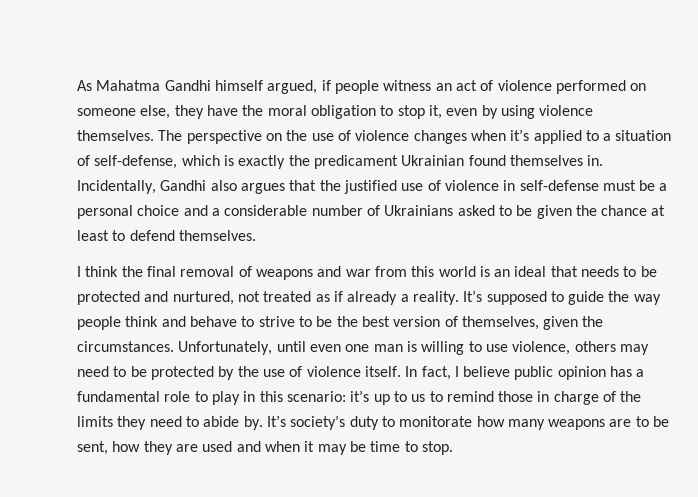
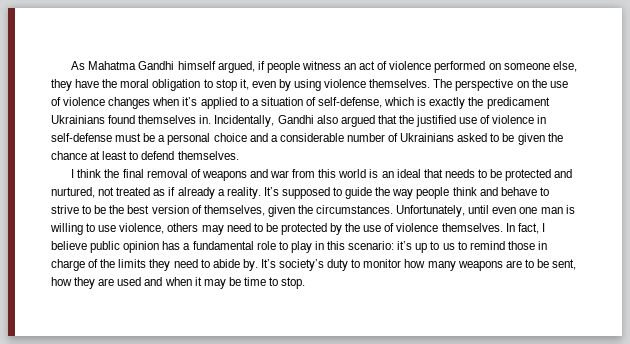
- The perspective on the use of violence changes when it’s applied to a situation of self-defense, which is exactly the predicament Ukrainian found themselves in.
+ The perspective on the use of violence changes when it’s applied to a situation of self-defense, which is exactly the predicament Ukrainians found themselves in.
- Incidentally, Gandhi also argues that the justified use of violence in self-defense must be a personal choice and a considerable number of Ukrainians asked to be given the chance at least to defend themselves.
+ Incidentally, Gandhi also argued that the justified use of violence in self-defense must be a personal choice and a considerable number of Ukrainians asked to be given the chance at least to defend themselves.
- Unfortunately, until even one man is willing to use violence, others may need to be protected by the use of violence itself.
+ Unfortunately, until even one man is willing to use violence, others may need to be protected by the use of violence themselves.
- It’s society’s duty to monitorate how many weapons are to be sent, how they are used and when it may be time to stop.
+ It’s society’s duty to monitor how many weapons are to be sent, how they are used and when it may be time to stop.

